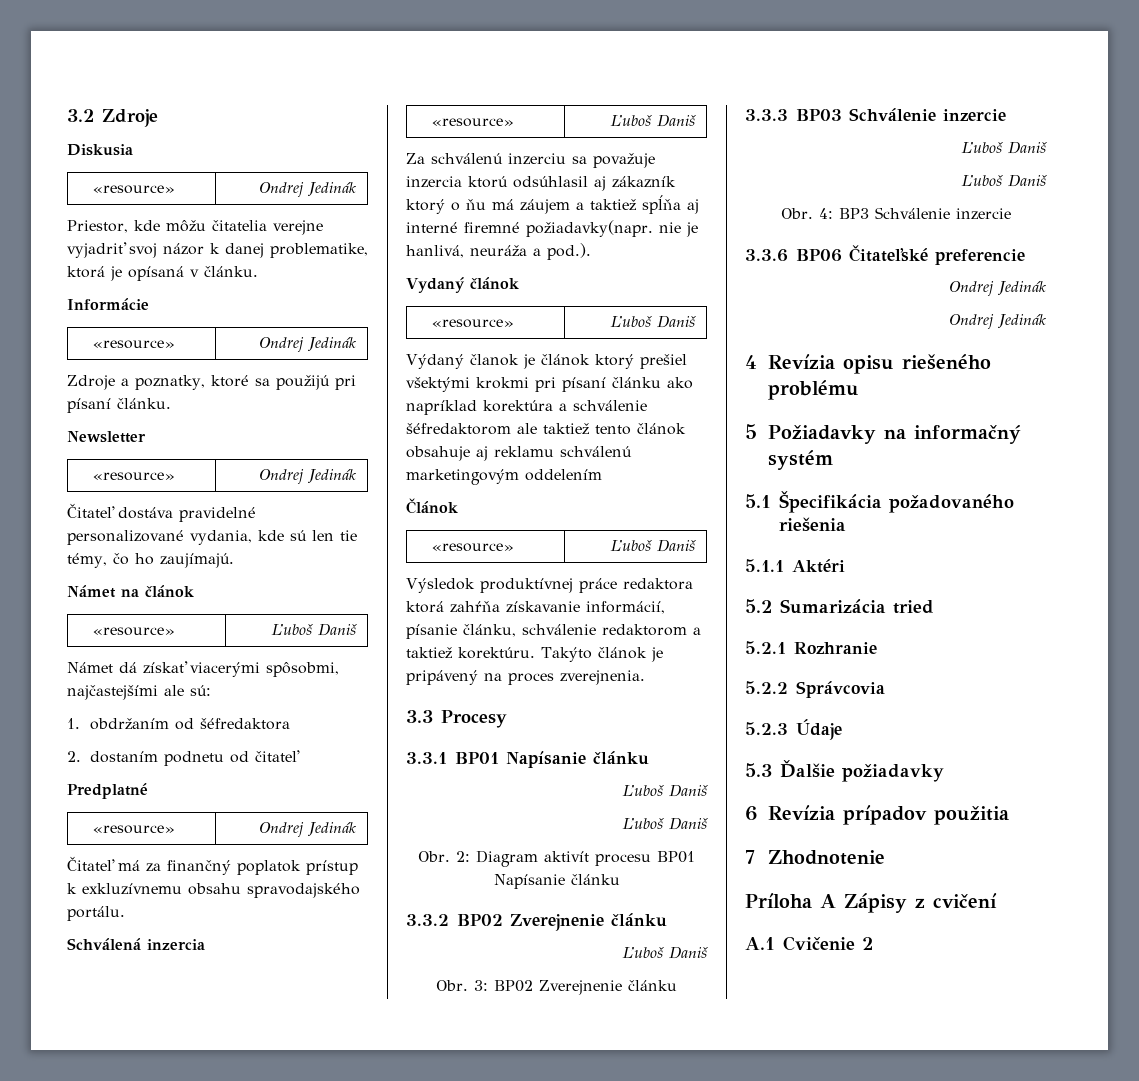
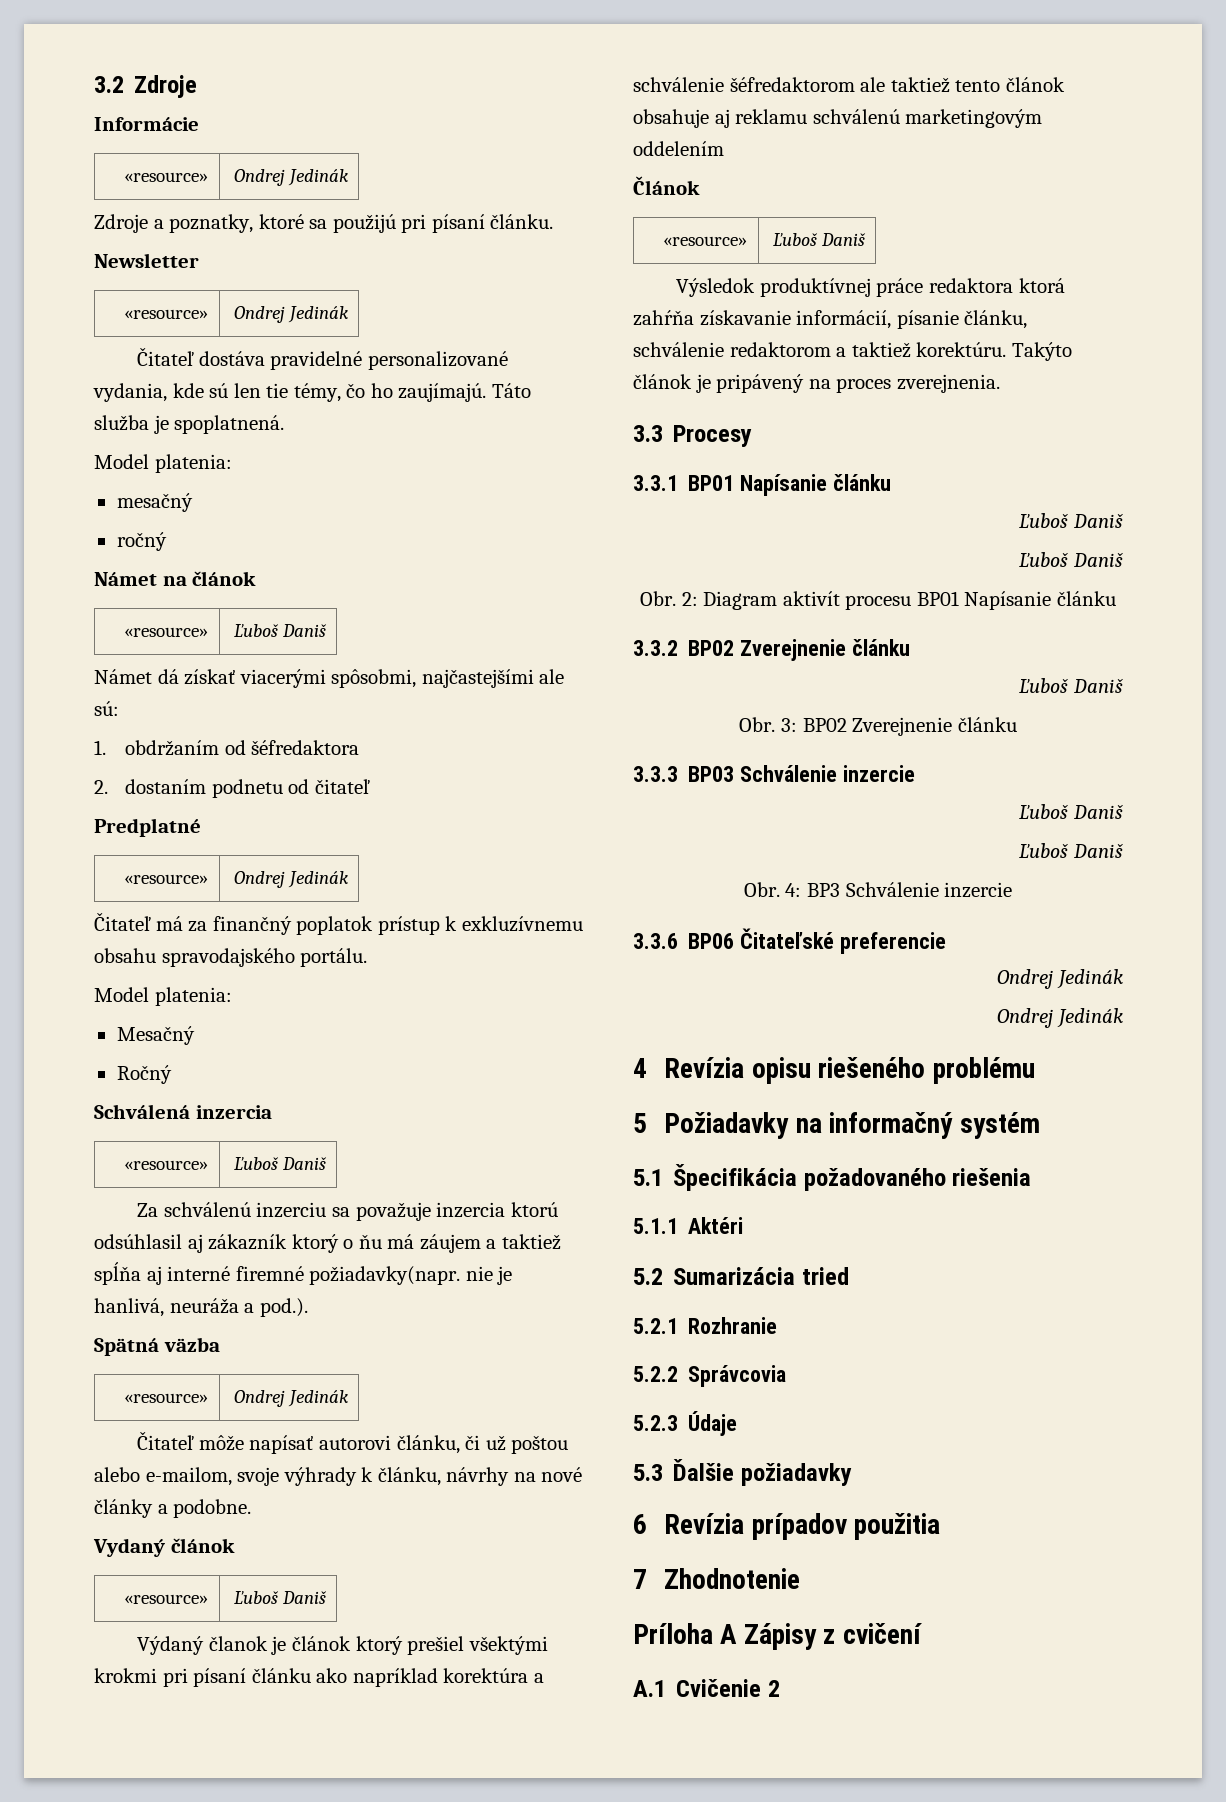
- Diskusia
- «resource» | Ondrej Jedinák
- Priestor, kde môžu čitatelia verejne vyjadriť svoj názor k danej problematike, ktorá je opísaná v článku.
+ Táto služba je spoplatnená.
+ Model platenia:
+ mesačný
+ ročný
  Čitateľ má za finančný poplatok prístup k exkluzívnemu obsahu spravodajského portálu.
+ Model platenia:
+ Mesačný
+ Ročný
+ Spätná väzba
+ «resource» | Ondrej Jedinák
+ Čitateľ môže napísať autorovi článku, či už poštou alebo e-mailom, svoje výhrady k článku, návrhy na nové články a podobne.

